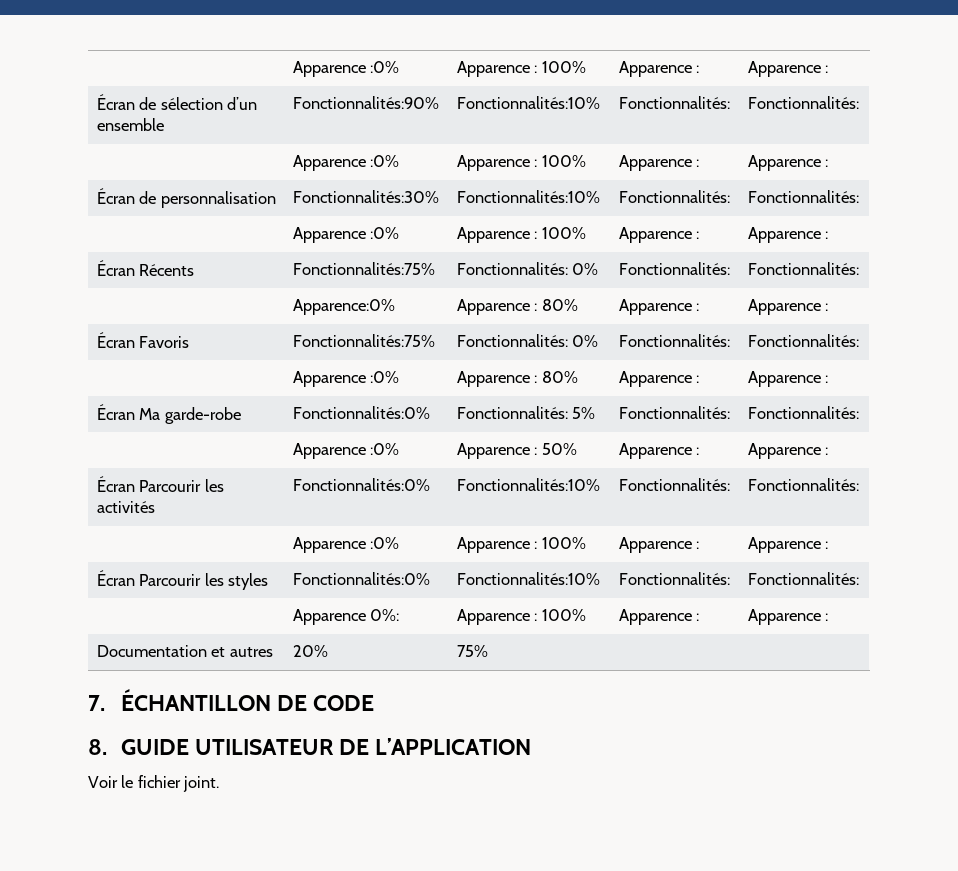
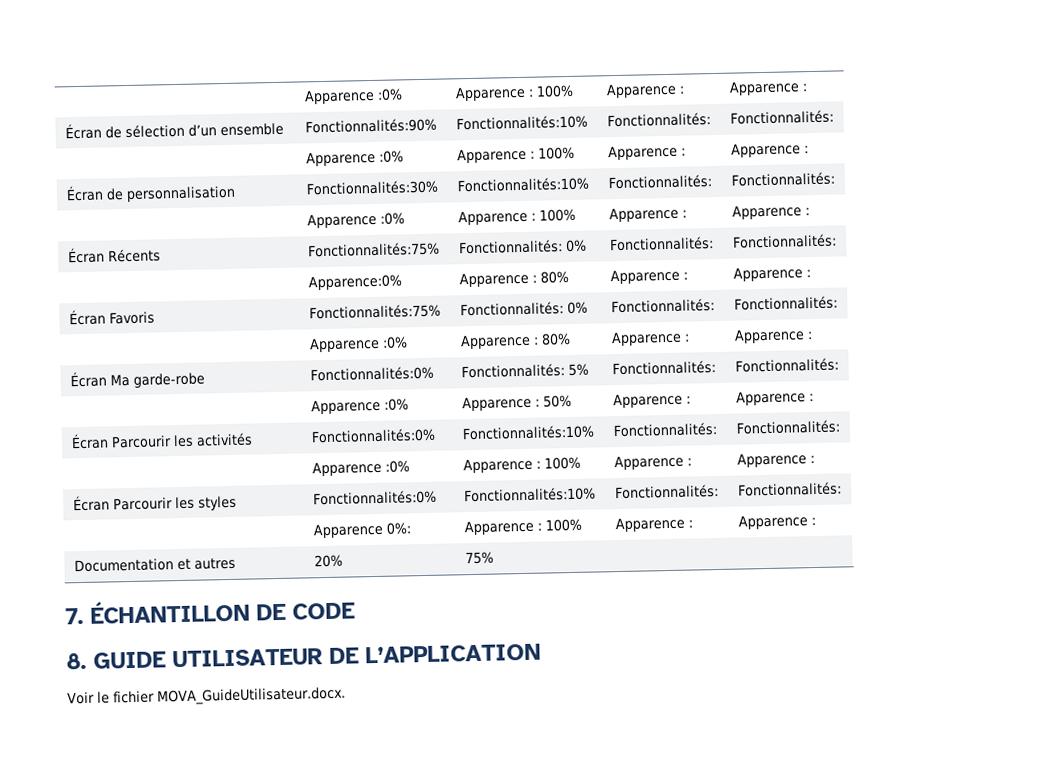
- Voir le fichier joint.
+ Voir le fichier MOVA_GuideUtilisateur.docx.

